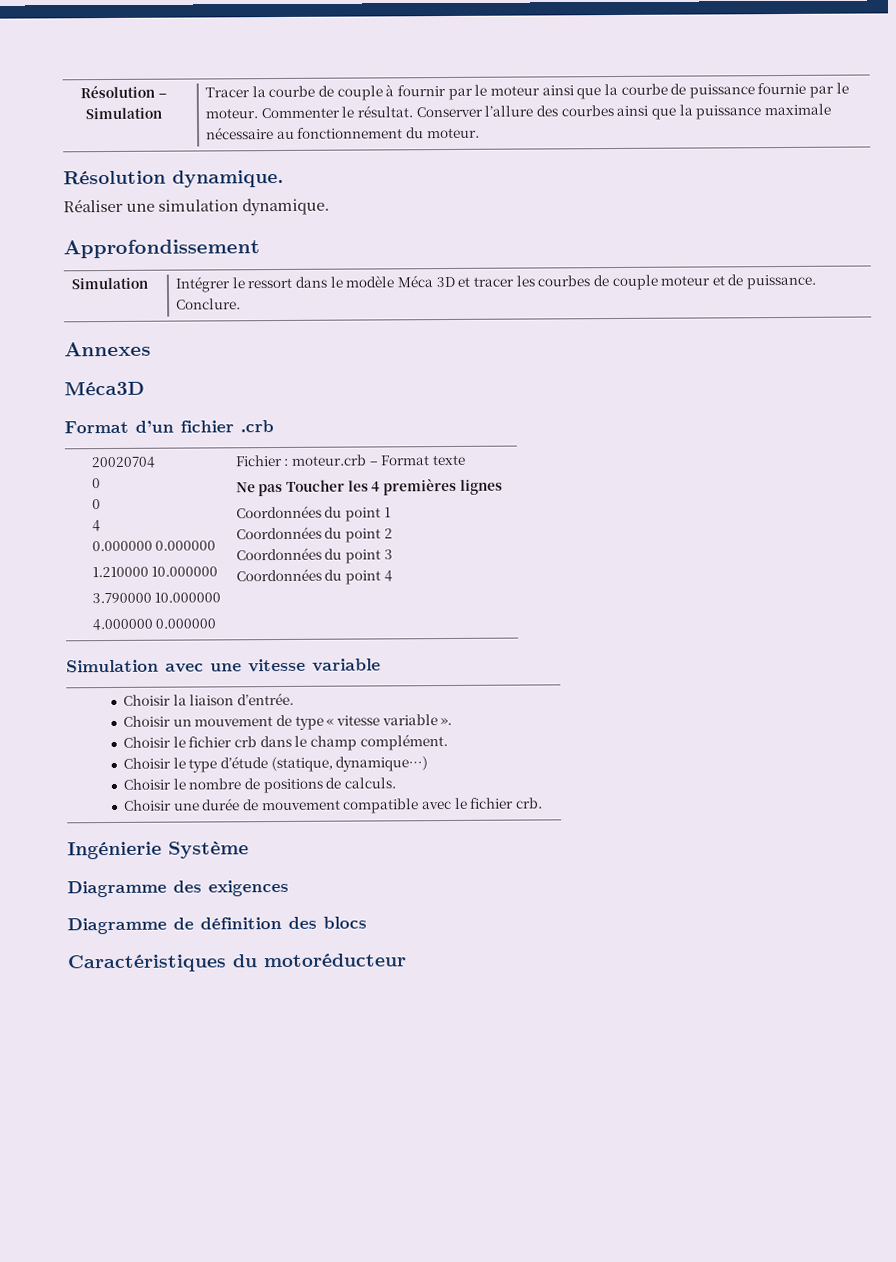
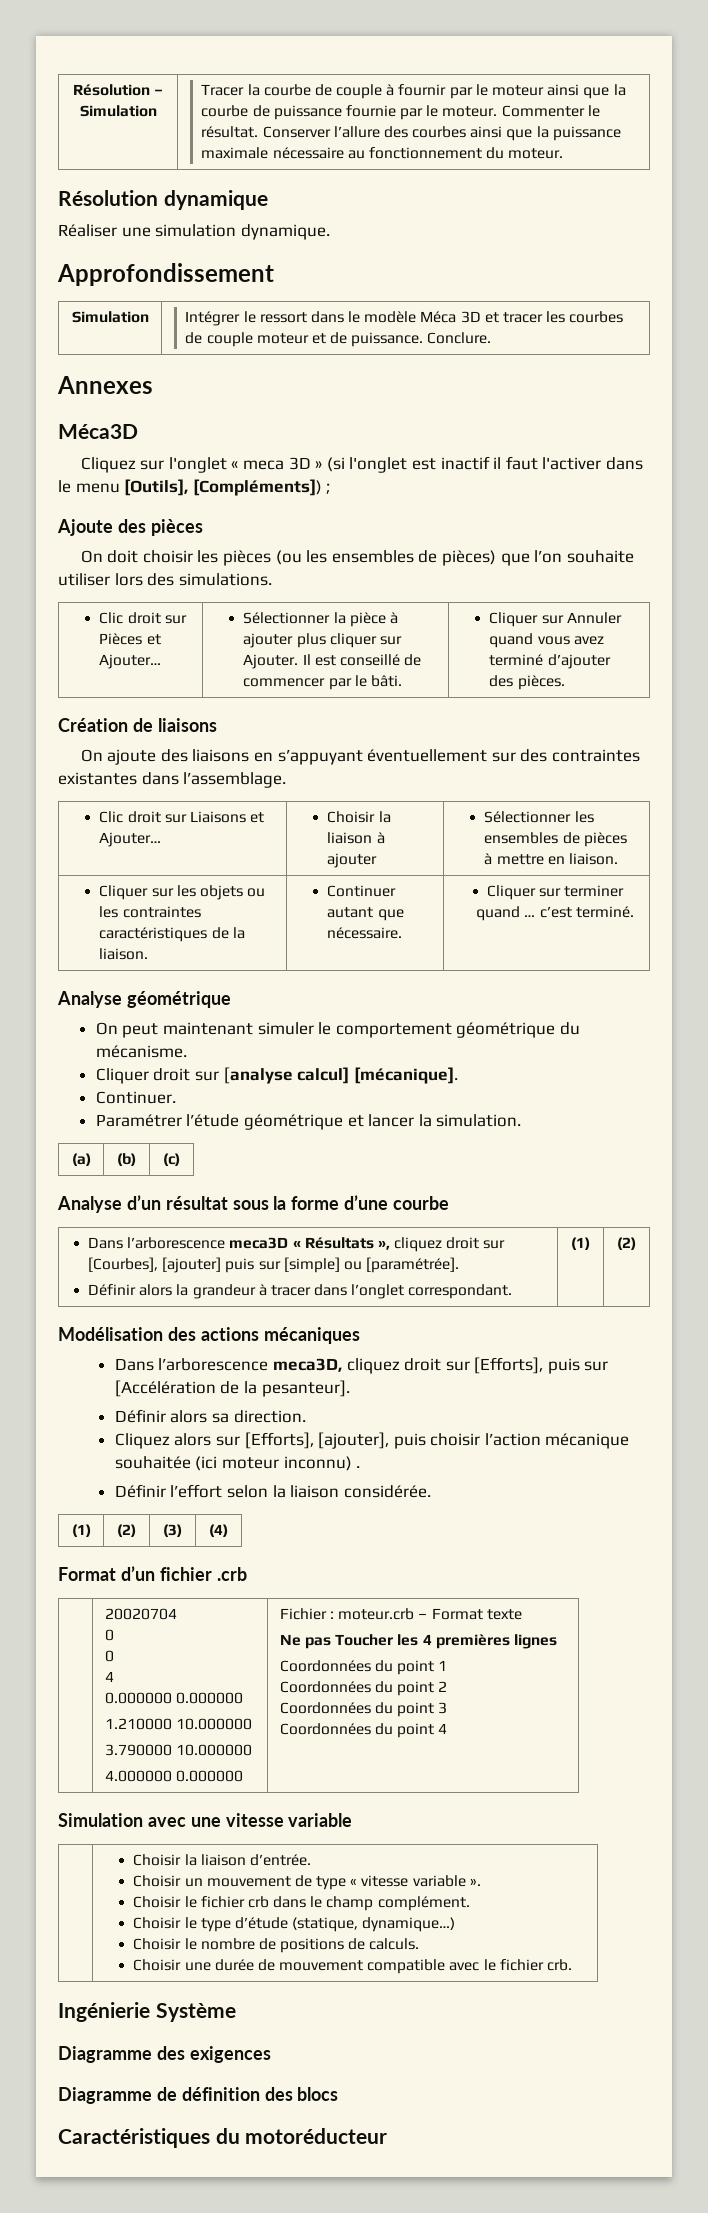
- Résolution dynamique.
+ Résolution dynamique
+ Cliquez sur l'onglet « meca 3D » (si l'onglet est inactif il faut l'activer dans le menu [Outils], [Compléments]) ;
+ Ajoute des pièces
+ On doit choisir les pièces (ou les ensembles de pièces) que l’on souhaite utiliser lors des simulations.
+ Clic droit sur Pièces et Ajouter… | Sélectionner la pièce à ajouter plus cliquer sur Ajouter. Il est conseillé de commencer par le bâti. | Cliquer sur Annuler quand vous avez terminé d’ajouter des pièces.
+ Création de liaisons
+ On ajoute des liaisons en s’appuyant éventuellement sur des contraintes existantes dans l’assemblage.
+ Clic droit sur Liaisons et Ajouter… | Choisir la liaison à ajouter | Sélectionner les ensembles de pièces à mettre en liaison.
+ Cliquer sur les objets ou les contraintes caractéristiques de la liaison. | Continuer autant que nécessaire. | Cliquer sur terminer quand … c’est terminé.
+ Analyse géométrique
+ On peut maintenant simuler le comportement géométrique du mécanisme.
+ Cliquer droit sur [analyse calcul] [mécanique].
+ Continuer.
+ Paramétrer l’étude géométrique et lancer la simulation.
+ (a) | (b) | (c)
+ Analyse d’un résultat sous la forme d’une courbe
+ Dans l’arborescence meca3D « Résultats », cliquez droit sur [Courbes], [ajouter] puis sur [simple] ou [paramétrée].
+ Définir alors la grandeur à tracer dans l’onglet correspondant. | (1) | (2)
+ Modélisation des actions mécaniques
+ Dans l’arborescence meca3D, cliquez droit sur [Efforts], puis sur [Accélération de la pesanteur].
+ Définir alors sa direction.
+ Cliquez alors sur [Efforts], [ajouter], puis choisir l’action mécanique souhaitée (ici moteur inconnu) .
+ Définir l’effort selon la liaison considérée.
+ (1) | (2) | (3) | (4)

